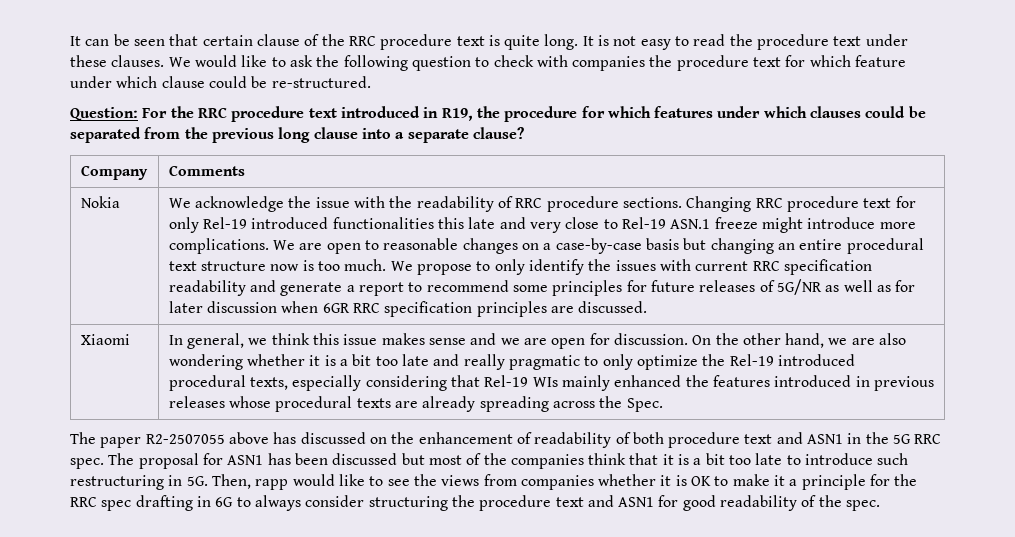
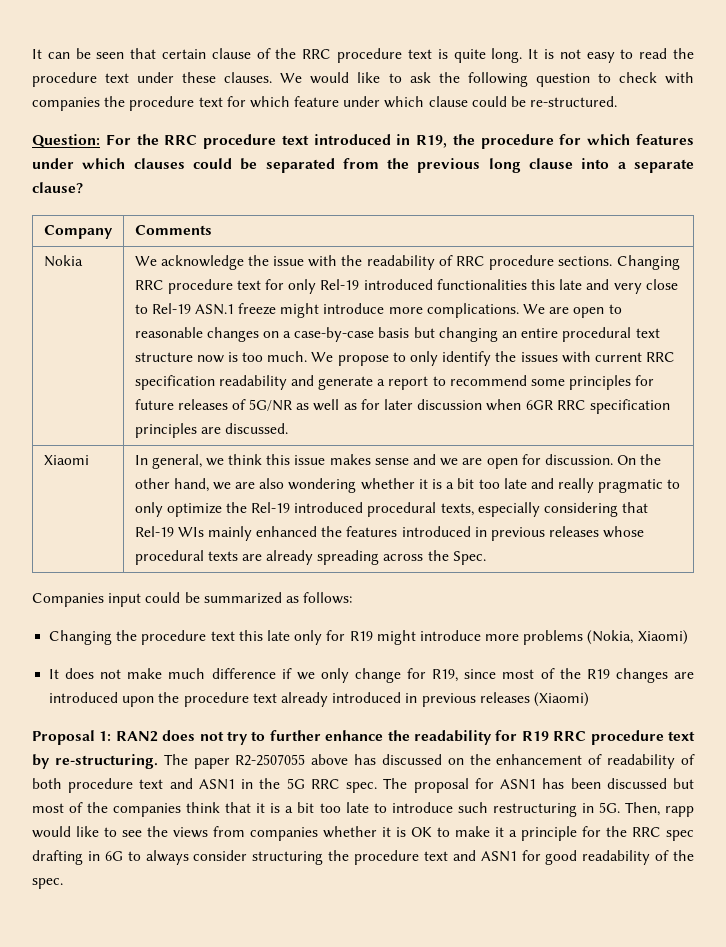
+ Companies input could be summarized as follows:
+ Changing the procedure text this late only for R19 might introduce more problems (Nokia, Xiaomi)
+ It does not make much difference if we only change for R19, since most of the R19 changes are introduced upon the procedure text already introduced in previous releases (Xiaomi)
+ Proposal 1: RAN2 does not try to further enhance the readability for R19 RRC procedure text by re-structuring.

